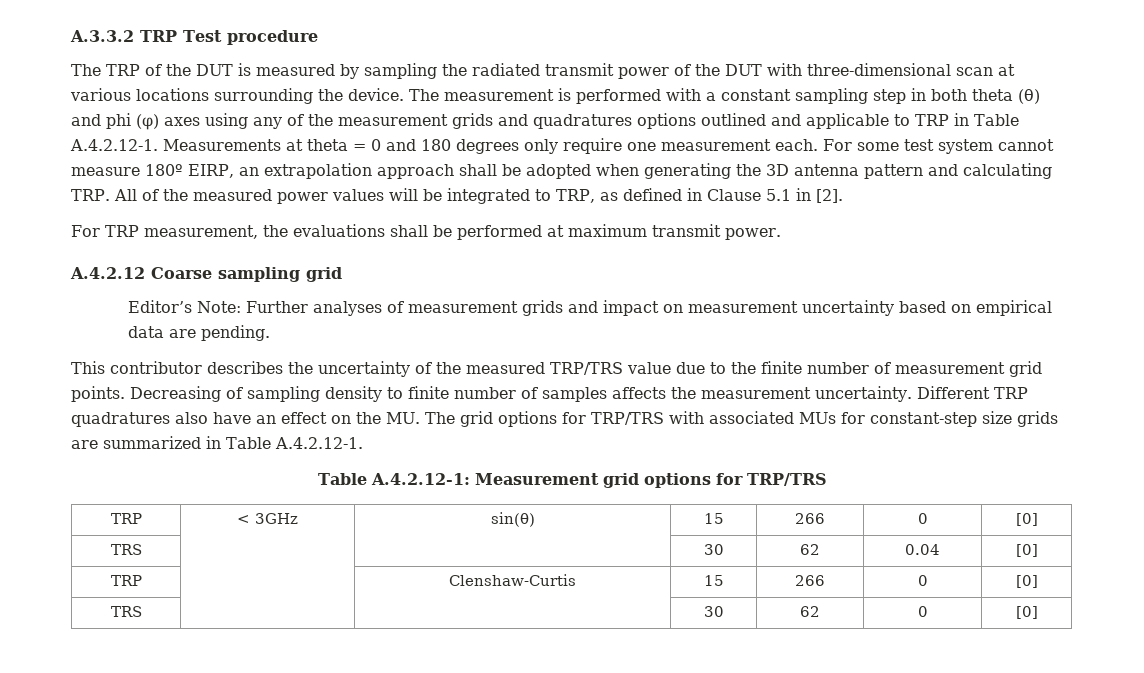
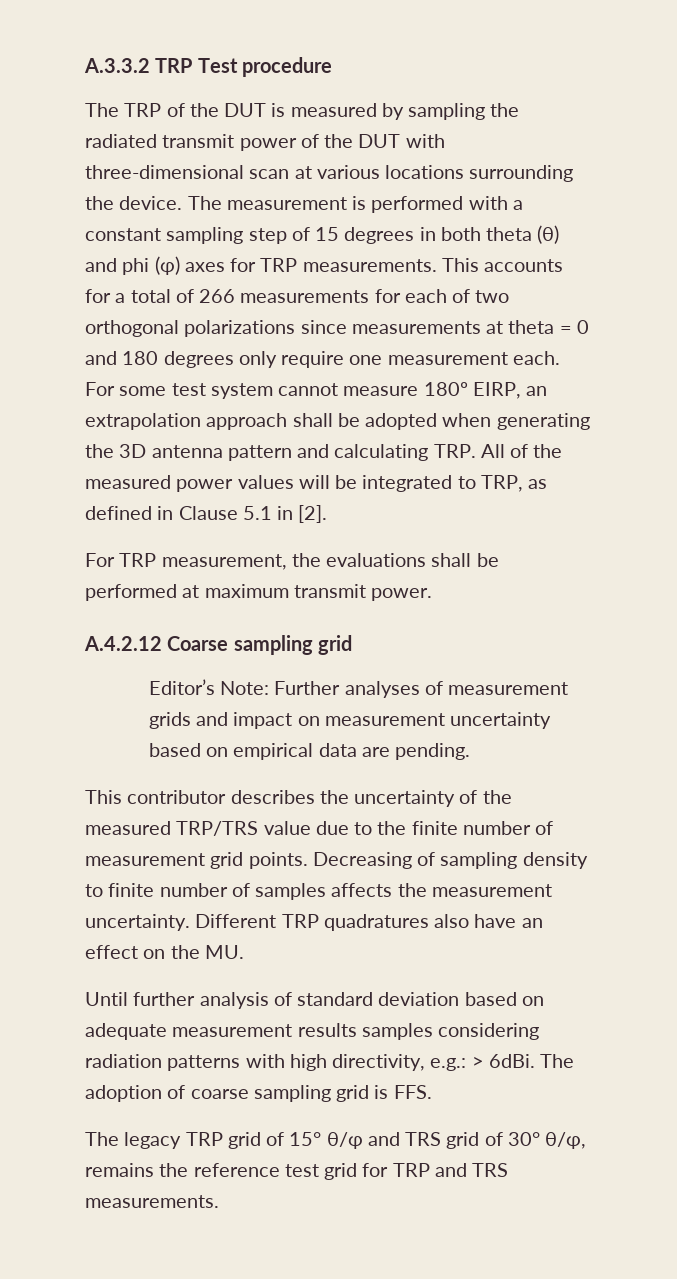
- The measurement is performed with a constant sampling step in both theta (θ) and phi (φ) axes using any of the measurement grids and quadratures options outlined and applicable to TRP in Table A.4.2.12-1. Measurements at theta = 0 and 180 degrees only require one measurement each.
+ The measurement is performed with a constant sampling step of 15 degrees in both theta (θ) and phi (φ) axes for TRP measurements. This accounts for a total of 266 measurements for each of two orthogonal polarizations since measurements at theta = 0 and 180 degrees only require one measurement each.
- Different TRP quadratures also have an effect on the MU. The grid options for TRP/TRS with associated MUs for constant-step size grids are summarized in Table A.4.2.12-1.
- Table A.4.2.12-1: Measurement grid options for TRP/TRS
- TRP | < 3GHz | sin(θ) | 15 | 266 | 0 | [0]
- TRS | | | 30 | 62 | 0.04 | [0]
- TRP | | Clenshaw-Curtis | 15 | 266 | 0 | [0]
- TRS | | | 30 | 62 | 0 | [0]
+ Different TRP quadratures also have an effect on the MU.
+ Until further analysis of standard deviation based on adequate measurement results samples considering radiation patterns with high directivity, e.g.: > 6dBi. The adoption of coarse sampling grid is FFS.
+ The legacy TRP grid of 15° θ/φ and TRS grid of 30° θ/φ, remains the reference test grid for TRP and TRS measurements.

